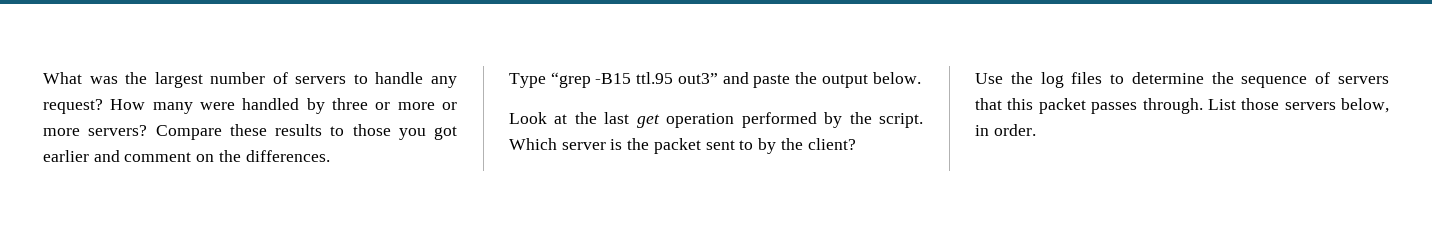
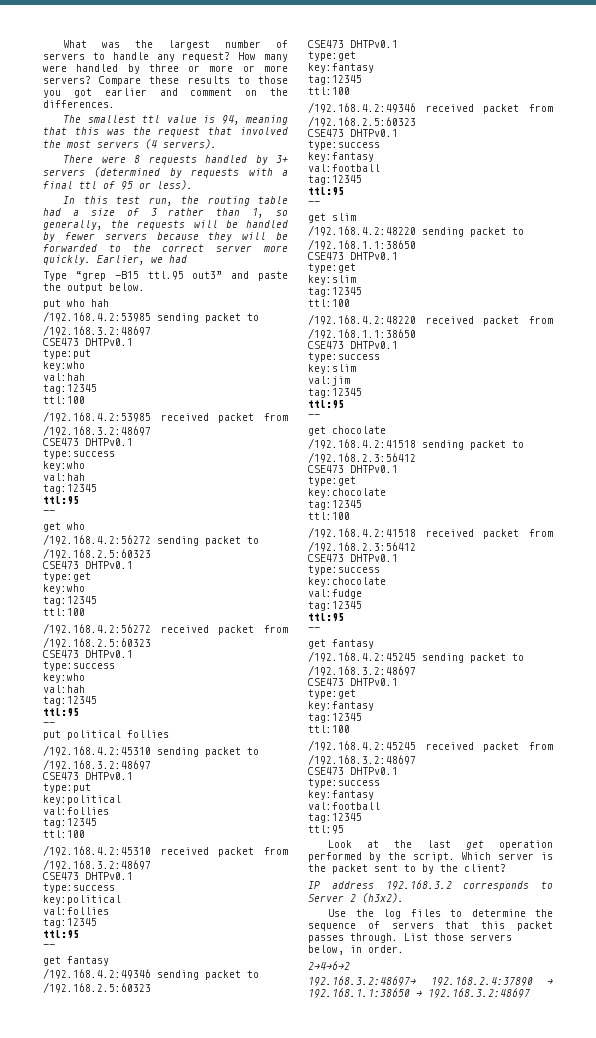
+ The smallest ttl value is 94, meaning that this was the request that involved the most servers (4 servers).
+ There were 8 requests handled by 3+ servers (determined by requests with a final ttl of 95 or less).
+ In this test run, the routing table had a size of 3 rather than 1, so generally, the requests will be handled by fewer servers because they will be forwarded to the correct server more quickly. Earlier, we had
+ put who hah
+ /192.168.4.2:53985 sending packet to /192.168.3.2:48697
+ CSE473 DHTPv0.1
+ type:put
+ key:who
+ val:hah
+ tag:12345
+ ttl:100
+ /192.168.4.2:53985 received packet from /192.168.3.2:48697
+ CSE473 DHTPv0.1
+ type:success
+ key:who
+ val:hah
+ tag:12345
+ ttl:95
+ --
+ get who
+ /192.168.4.2:56272 sending packet to /192.168.2.5:60323
+ CSE473 DHTPv0.1
+ type:get
+ key:who
+ tag:12345
+ ttl:100
+ /192.168.4.2:56272 received packet from /192.168.2.5:60323
+ CSE473 DHTPv0.1
+ type:success
+ key:who
+ val:hah
+ tag:12345
+ ttl:95
+ --
+ put political follies
+ /192.168.4.2:45310 sending packet to /192.168.3.2:48697
+ CSE473 DHTPv0.1
+ type:put
+ key:political
+ val:follies
+ tag:12345
+ ttl:100
+ /192.168.4.2:45310 received packet from /192.168.3.2:48697
+ CSE473 DHTPv0.1
+ type:success
+ key:political
+ val:follies
+ tag:12345
+ ttl:95
+ --
+ get fantasy
+ /192.168.4.2:49346 sending packet to /192.168.2.5:60323
+ CSE473 DHTPv0.1
+ type:get
+ key:fantasy
+ tag:12345
+ ttl:100
+ /192.168.4.2:49346 received packet from /192.168.2.5:60323
+ CSE473 DHTPv0.1
+ type:success
+ key:fantasy
+ val:football
+ tag:12345
+ ttl:95
+ --
+ get slim
+ /192.168.4.2:48220 sending packet to /192.168.1.1:38650
+ CSE473 DHTPv0.1
+ type:get
+ key:slim
+ tag:12345
+ ttl:100
+ /192.168.4.2:48220 received packet from /192.168.1.1:38650
+ CSE473 DHTPv0.1
+ type:success
+ key:slim
+ val:jim
+ tag:12345
+ ttl:95
+ --
+ get chocolate
+ /192.168.4.2:41518 sending packet to /192.168.2.3:56412
+ CSE473 DHTPv0.1
+ type:get
+ key:chocolate
+ tag:12345
+ ttl:100
+ /192.168.4.2:41518 received packet from /192.168.2.3:56412
+ CSE473 DHTPv0.1
+ type:success
+ key:chocolate
+ val:fudge
+ tag:12345
+ ttl:95
+ --
+ get fantasy
+ /192.168.4.2:45245 sending packet to /192.168.3.2:48697
+ CSE473 DHTPv0.1
+ type:get
+ key:fantasy
+ tag:12345
+ ttl:100
+ /192.168.4.2:45245 received packet from /192.168.3.2:48697
+ CSE473 DHTPv0.1
+ type:success
+ key:fantasy
+ val:football
+ tag:12345
+ ttl:95
+ IP address 192.168.3.2 corresponds to Server 2 (h3x2).
+ 2→4→6→2
+ 192.168.3.2:48697→ 192.168.2.4:37890 → 192.168.1.1:38650 → 192.168.3.2:48697

